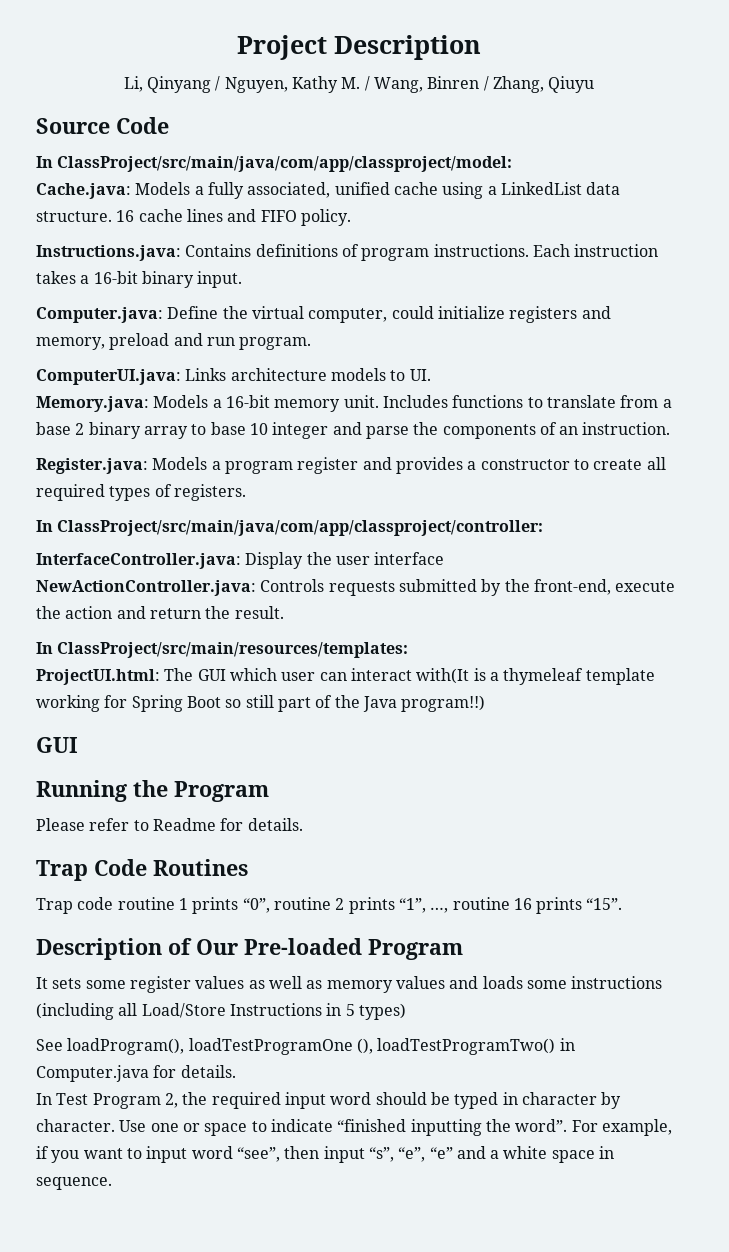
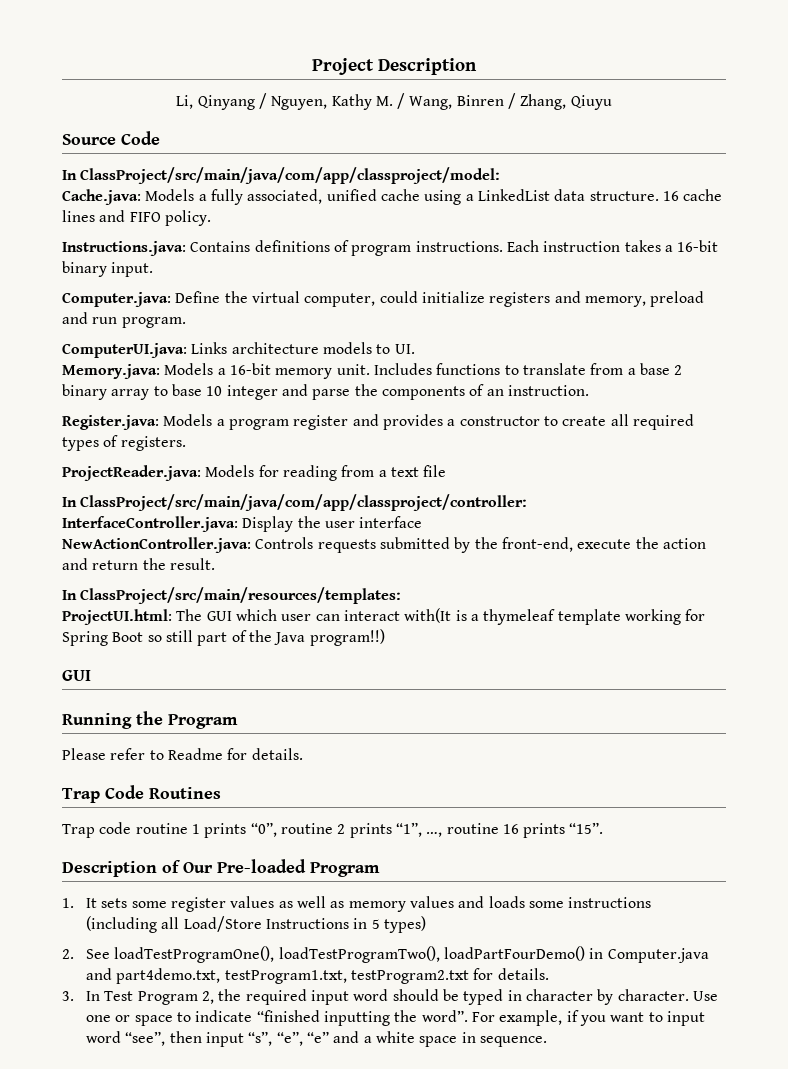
+ ProjectReader.java: Models for reading from a text file
- It sets some register values as well as memory values and loads some instructions (including all Load/Store Instructions in 5 types)
+ 1. It sets some register values as well as memory values and loads some instructions (including all Load/Store Instructions in 5 types)
- See loadProgram(), loadTestProgramOne (), loadTestProgramTwo() in Computer.java for details.
- In Test Program 2, the required input word should be typed in character by character.
+ 2. See loadTestProgramOne(), loadTestProgramTwo(), loadPartFourDemo() in Computer.java and part4demo.txt, testProgram1.txt, testProgram2.txt for details.
+ 3. In Test Program 2, the required input word should be typed in character by character.

